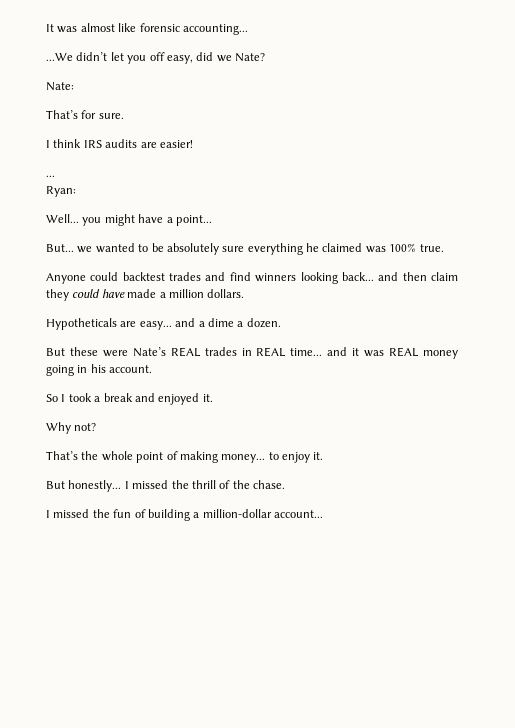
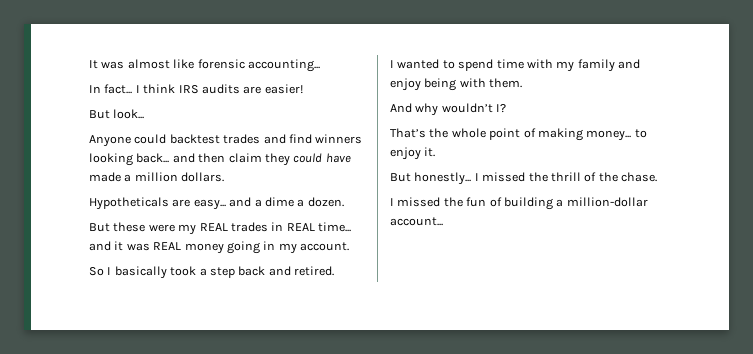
- ...We didn’t let you off easy, did we Nate?
- Nate:
- That’s for sure.
- I think IRS audits are easier!
+ In fact... I think IRS audits are easier!
- ...
- Ryan:
- Well... you might have a point...
- But... we wanted to be absolutely sure everything he claimed was 100% true.
+ But look...
- But these were Nate’s REAL trades in REAL time... and it was REAL money going in his account.
+ But these were my REAL trades in REAL time... and it was REAL money going in my account.
- So I took a break and enjoyed it.
- Why not?
+ So I basically took a step back and retired.
+ I wanted to spend time with my family and enjoy being with them.
+ And why wouldn’t I?

